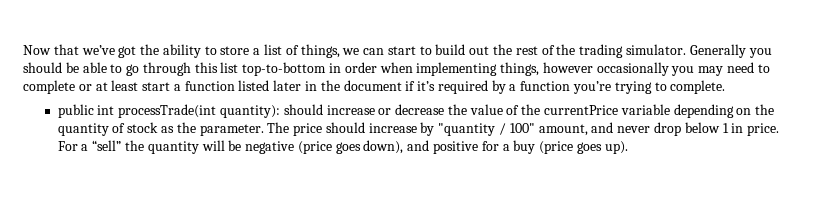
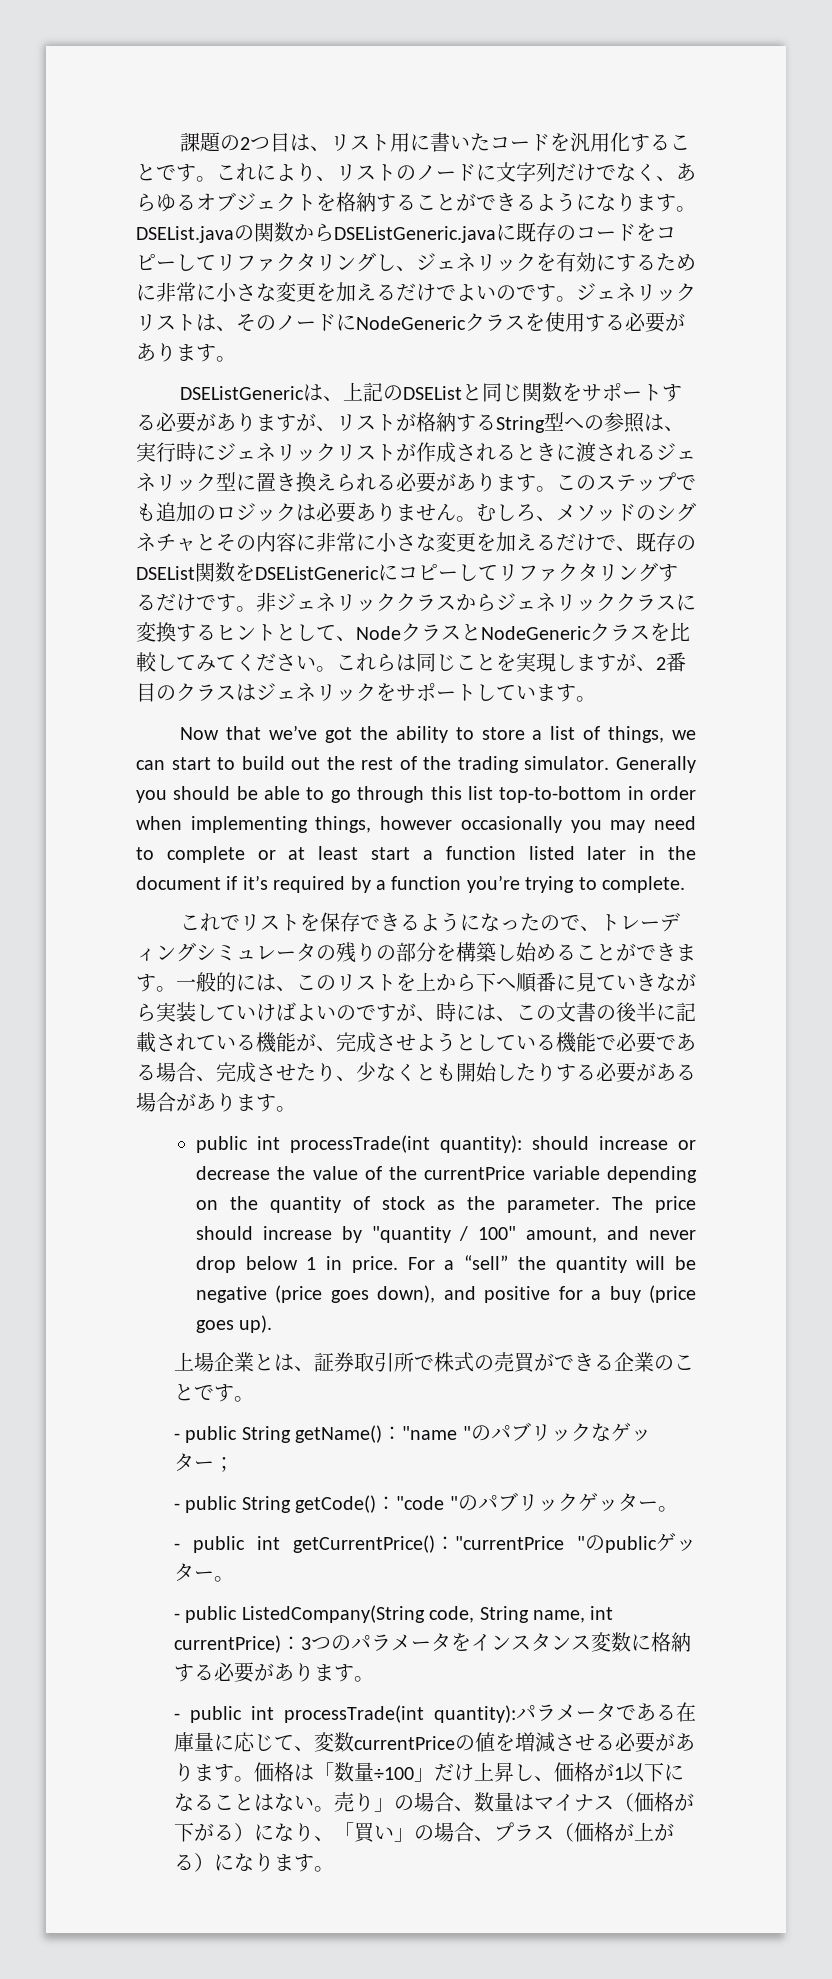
+ 課題の2つ目は、リスト用に書いたコードを汎用化することです。これにより、リストのノードに文字列だけでなく、あらゆるオブジェクトを格納することができるようになります。DSEList.javaの関数からDSEListGeneric.javaに既存のコードをコピーしてリファクタリングし、ジェネリックを有効にするために非常に小さな変更を加えるだけでよいのです。ジェネリックリストは、そのノードにNodeGenericクラスを使用する必要があります。
+ DSEListGenericは、上記のDSEListと同じ関数をサポートする必要がありますが、リストが格納するString型への参照は、実行時にジェネリックリストが作成されるときに渡されるジェネリック型に置き換えられる必要があります。このステップでも追加のロジックは必要ありません。むしろ、メソッドのシグネチャとその内容に非常に小さな変更を加えるだけで、既存のDSEList関数をDSEListGenericにコピーしてリファクタリングするだけです。非ジェネリッククラスからジェネリッククラスに変換するヒントとして、NodeクラスとNodeGenericクラスを比較してみてください。これらは同じことを実現しますが、2番目のクラスはジェネリックをサポートしています。
+ これでリストを保存できるようになったので、トレーディングシミュレータの残りの部分を構築し始めることができます。一般的には、このリストを上から下へ順番に見ていきながら実装していけばよいのですが、時には、この文書の後半に記載されている機能が、完成させようとしている機能で必要である場合、完成させたり、少なくとも開始したりする必要がある場合があります。
+ 上場企業とは、証券取引所で株式の売買ができる企業のことです。
+ - public String getName()："name "のパブリックなゲッター；
+ - public String getCode()："code "のパブリックゲッター。
+ - public int getCurrentPrice()："currentPrice "のpublicゲッター。
+ - public ListedCompany(String code, String name, int currentPrice)：3つのパラメータをインスタンス変数に格納する必要があります。
+ - public int processTrade(int quantity):パラメータである在庫量に応じて、変数currentPriceの値を増減させる必要があります。価格は「数量÷100」だけ上昇し、価格が1以下になることはない。売り」の場合、数量はマイナス（価格が下がる）になり、「買い」の場合、プラス（価格が上がる）になります。

